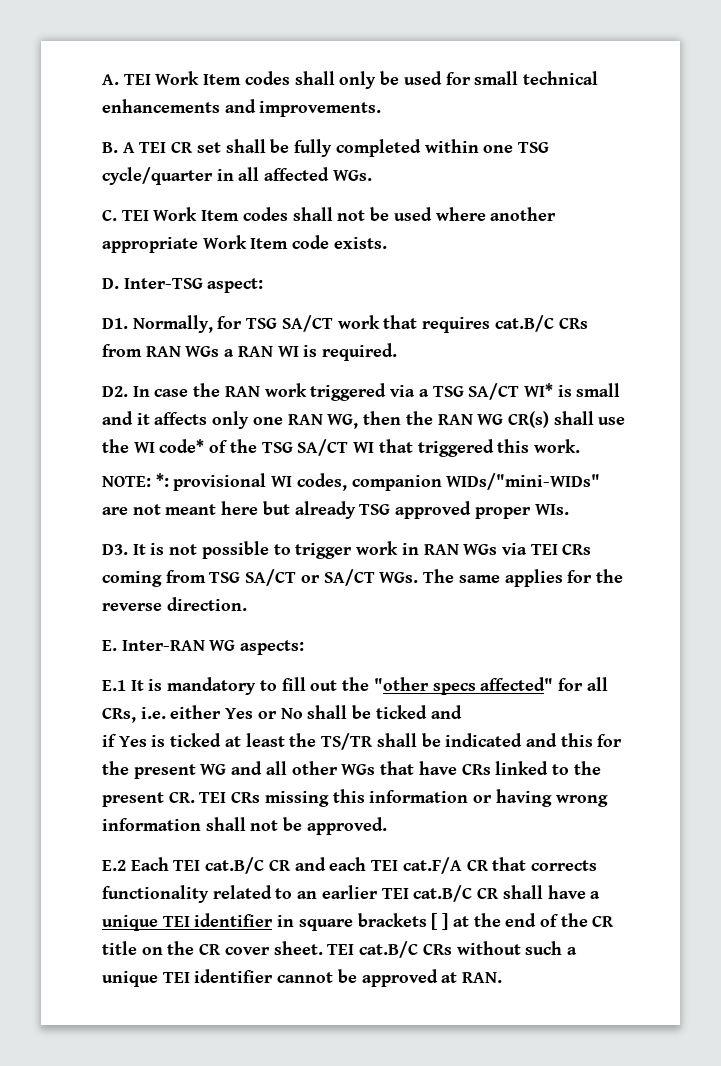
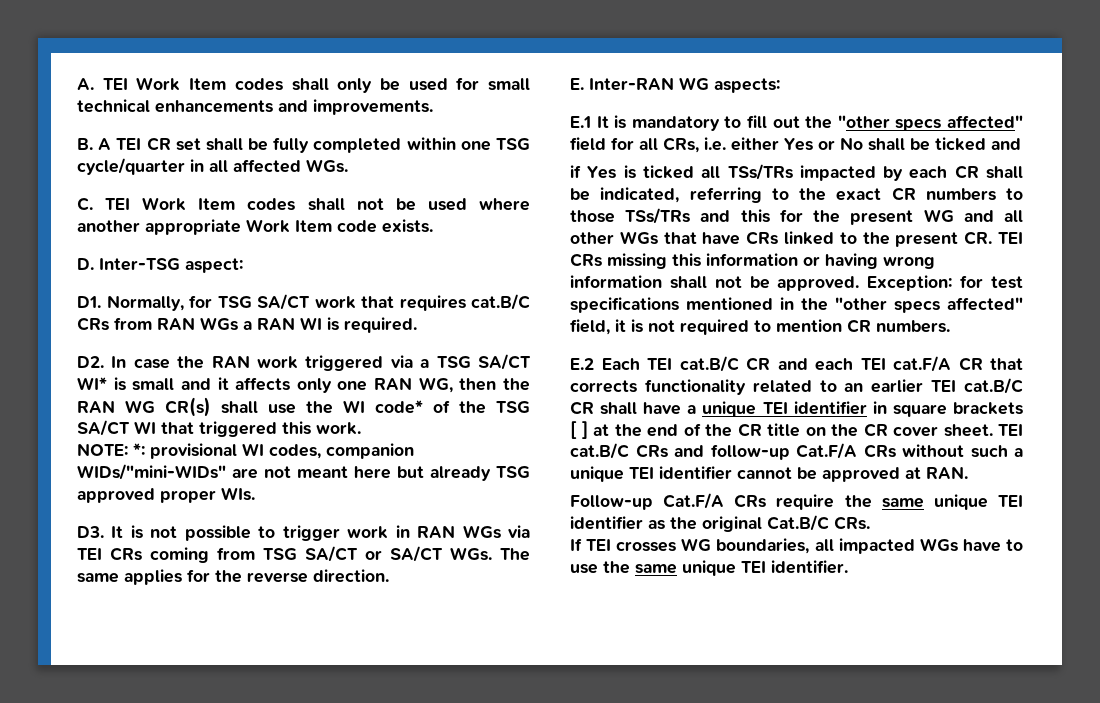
- E.1 It is mandatory to fill out the "other specs affected" for all CRs, i.e. either Yes or No shall be ticked and
+ E.1 It is mandatory to fill out the "other specs affected" field for all CRs, i.e. either Yes or No shall be ticked and
- if Yes is ticked at least the TS/TR shall be indicated and this for the present WG and all other WGs that have CRs linked to the present CR. TEI CRs missing this information or having wrong information shall not be approved.
+ if Yes is ticked all TSs/TRs impacted by each CR shall be indicated, referring to the exact CR numbers to those TSs/TRs and this for the present WG and all other WGs that have CRs linked to the present CR. TEI CRs missing this information or having wrong information shall not be approved. Exception: for test specifications mentioned in the "other specs affected" field, it is not required to mention CR numbers.
- TEI cat.B/C CRs without such a unique TEI identifier cannot be approved at RAN.
+ TEI cat.B/C CRs and follow-up Cat.F/A CRs without such a unique TEI identifier cannot be approved at RAN.
+ Follow-up Cat.F/A CRs require the same unique TEI identifier as the original Cat.B/C CRs.
+ If TEI crosses WG boundaries, all impacted WGs have to use the same unique TEI identifier.

